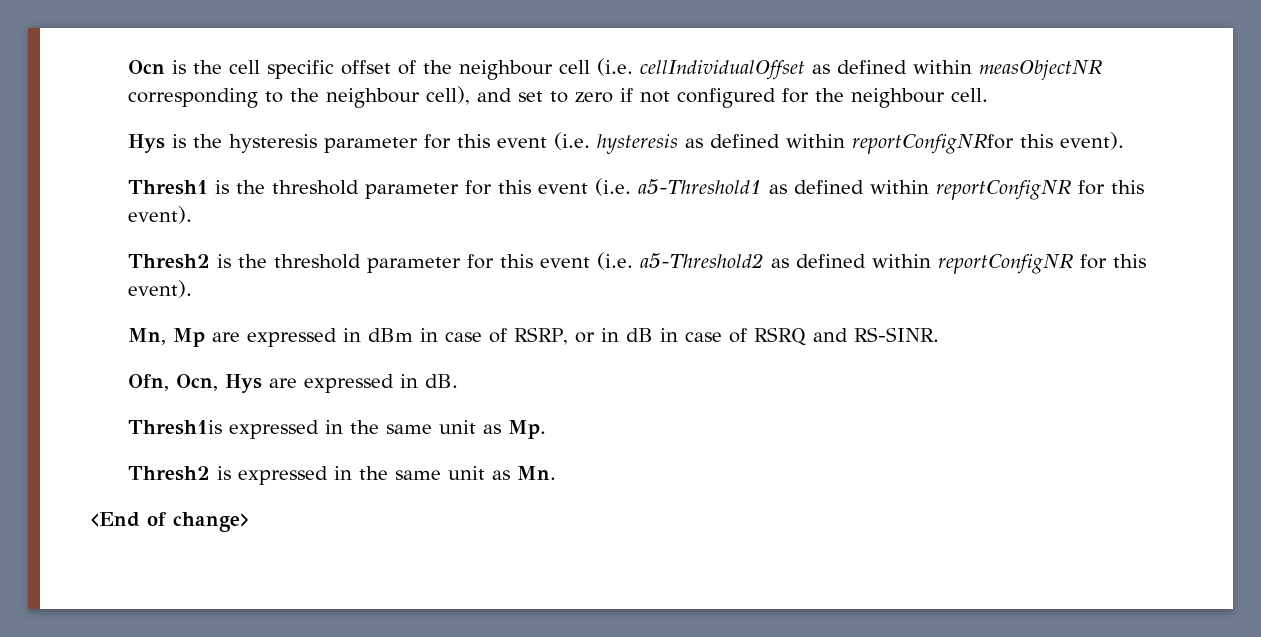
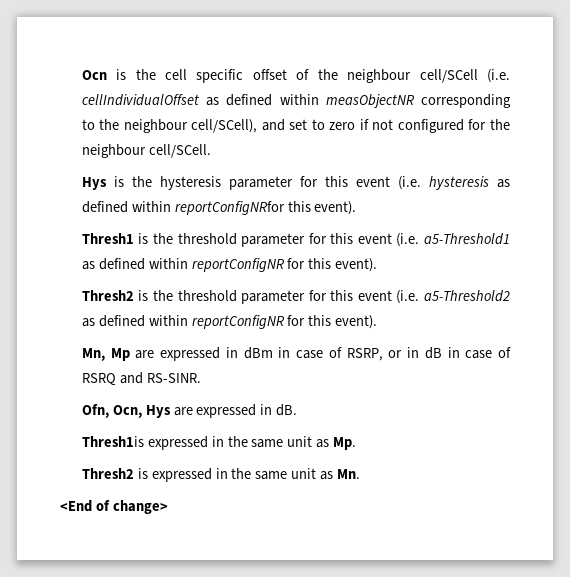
- Ocn is the cell specific offset of the neighbour cell (i.e. cellIndividualOffset as defined within measObjectNR corresponding to the neighbour cell), and set to zero if not configured for the neighbour cell.
+ Ocn is the cell specific offset of the neighbour cell/SCell (i.e. cellIndividualOffset as defined within measObjectNR corresponding to the neighbour cell/SCell), and set to zero if not configured for the neighbour cell/SCell.

